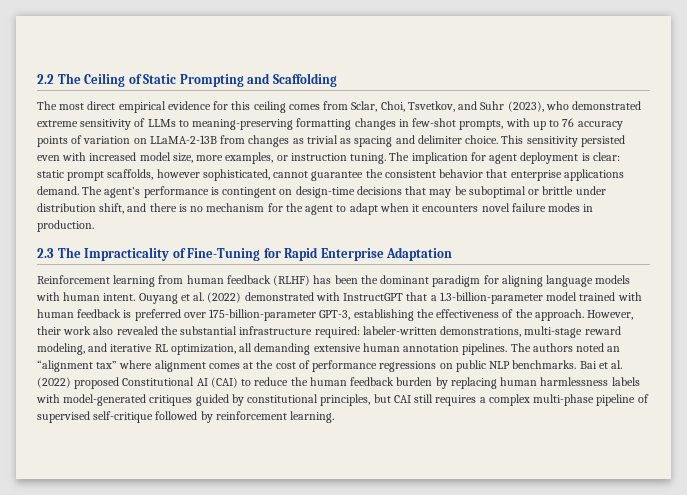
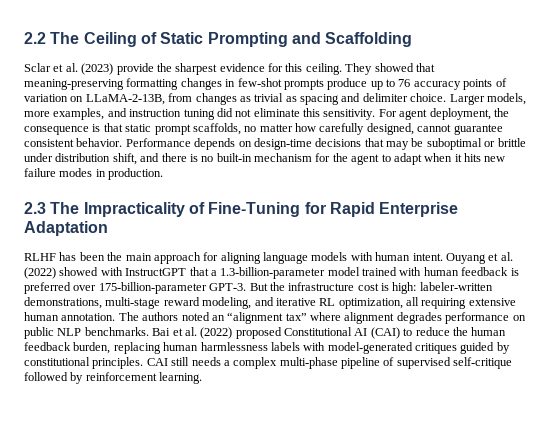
- The most direct empirical evidence for this ceiling comes from Sclar, Choi, Tsvetkov, and Suhr (2023), who demonstrated extreme sensitivity of LLMs to meaning-preserving formatting changes in few-shot prompts, with up to 76 accuracy points of variation on LLaMA-2-13B from changes as trivial as spacing and delimiter choice.
+ Sclar et al. (2023) provide the sharpest evidence for this ceiling. They showed that meaning-preserving formatting changes in few-shot prompts produce up to 76 accuracy points of variation on LLaMA-2-13B, from changes as trivial as spacing and delimiter choice.
- This sensitivity persisted even with increased model size, more examples, or instruction tuning. The implication for agent deployment is clear: static prompt scaffolds, however sophisticated, cannot guarantee the consistent behavior that enterprise applications demand. The agent’s performance is contingent on design-time decisions that may be suboptimal or brittle under distribution shift, and there is no mechanism for the agent to adapt when it encounters novel failure modes in production.
+ Larger models, more examples, and instruction tuning did not eliminate this sensitivity. For agent deployment, the consequence is that static prompt scaffolds, no matter how carefully designed, cannot guarantee consistent behavior. Performance depends on design-time decisions that may be suboptimal or brittle under distribution shift, and there is no built-in mechanism for the agent to adapt when it hits new failure modes in production.
- Reinforcement learning from human feedback (RLHF) has been the dominant paradigm for aligning language models with human intent.
+ RLHF has been the main approach for aligning language models with human intent.
- Ouyang et al. (2022) demonstrated with InstructGPT that a 1.3-billion-parameter model trained with human feedback is preferred over 175-billion-parameter GPT-3, establishing the effectiveness of the approach. However, their work also revealed the substantial infrastructure required: labeler-written demonstrations, multi-stage reward modeling, and iterative RL optimization, all demanding extensive human annotation pipelines.
+ Ouyang et al. (2022) showed with InstructGPT that a 1.3-billion-parameter model trained with human feedback is preferred over 175-billion-parameter GPT-3. But the infrastructure cost is high: labeler-written demonstrations, multi-stage reward modeling, and iterative RL optimization, all requiring extensive human annotation.
- The authors noted an “alignment tax” where alignment comes at the cost of performance regressions on public NLP benchmarks.
+ The authors noted an “alignment tax” where alignment degrades performance on public NLP benchmarks.
- Bai et al. (2022) proposed Constitutional AI (CAI) to reduce the human feedback burden by replacing human harmlessness labels with model-generated critiques guided by constitutional principles, but CAI still requires a complex multi-phase pipeline of supervised self-critique followed by reinforcement learning.
+ Bai et al. (2022) proposed Constitutional AI (CAI) to reduce the human feedback burden, replacing human harmlessness labels with model-generated critiques guided by constitutional principles. CAI still needs a complex multi-phase pipeline of supervised self-critique followed by reinforcement learning.

